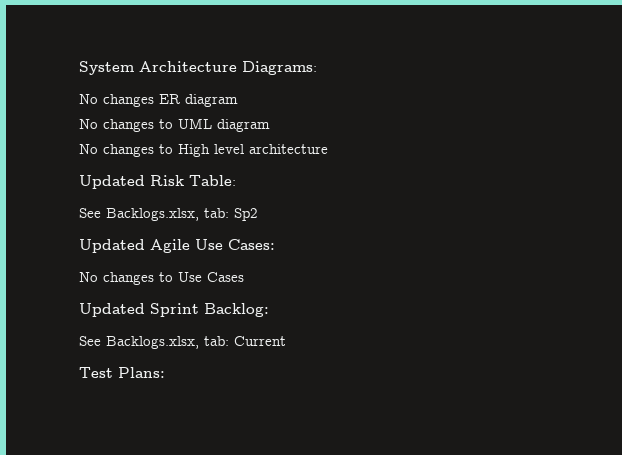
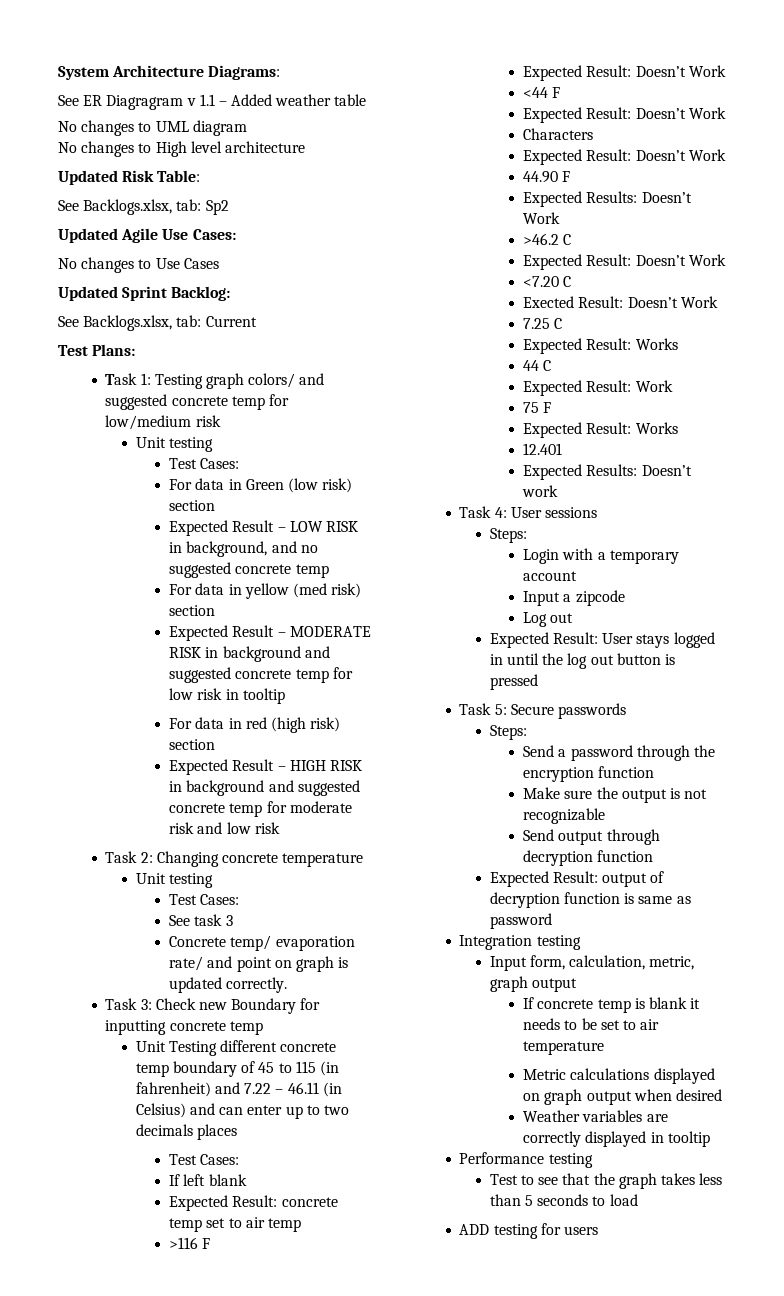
- No changes ER diagram
+ See ER Diagragram v 1.1 – Added weather table
+ Task 1: Testing graph colors/ and suggested concrete temp for low/medium risk
+ Unit testing
+ Test Cases:
+ For data in Green (low risk) section
+ Expected Result – LOW RISK in background, and no suggested concrete temp
+ For data in yellow (med risk) section
+ Expected Result – MODERATE RISK in background and suggested concrete temp for low risk in tooltip
+ For data in red (high risk) section
+ Expected Result – HIGH RISK in background and suggested concrete temp for moderate risk and low risk
+ Task 2: Changing concrete temperature
+ Unit testing
+ Test Cases:
+ See task 3
+ Concrete temp/ evaporation rate/ and point on graph is updated correctly.
+ Task 3: Check new Boundary for inputting concrete temp
+ Unit Testing different concrete temp boundary of 45 to 115 (in fahrenheit) and 7.22 – 46.11 (in Celsius) and can enter up to two decimals places
+ Test Cases:
+ If left blank
+ Expected Result: concrete temp set to air temp
+ >116 F
+ Expected Result: Doesn’t Work
+ <44 F
+ Expected Result: Doesn’t Work
+ Characters
+ Expected Result: Doesn’t Work
+ 44.90 F
+ Expected Results: Doesn’t Work
+ >46.2 C
+ Expected Result: Doesn’t Work
+ <7.20 C
+ Exected Result: Doesn’t Work
+ 7.25 C
+ Expected Result: Works
+ 44 C
+ Expected Result: Work
+ 75 F
+ Expected Result: Works
+ 12.401
+ Expected Results: Doesn’t work
+ Task 4: User sessions
+ Steps:
+ Login with a temporary account
+ Input a zipcode
+ Log out
+ Expected Result: User stays logged in until the log out button is pressed
+ Task 5: Secure passwords
+ Steps:
+ Send a password through the encryption function
+ Make sure the output is not recognizable
+ Send output through decryption function
+ Expected Result: output of decryption function is same as password
+ Integration testing
+ Input form, calculation, metric, graph output
+ If concrete temp is blank it needs to be set to air temperature
+ Metric calculations displayed on graph output when desired
+ Weather variables are correctly displayed in tooltip
+ Performance testing
+ Test to see that the graph takes less than 5 seconds to load
+ ADD testing for users

